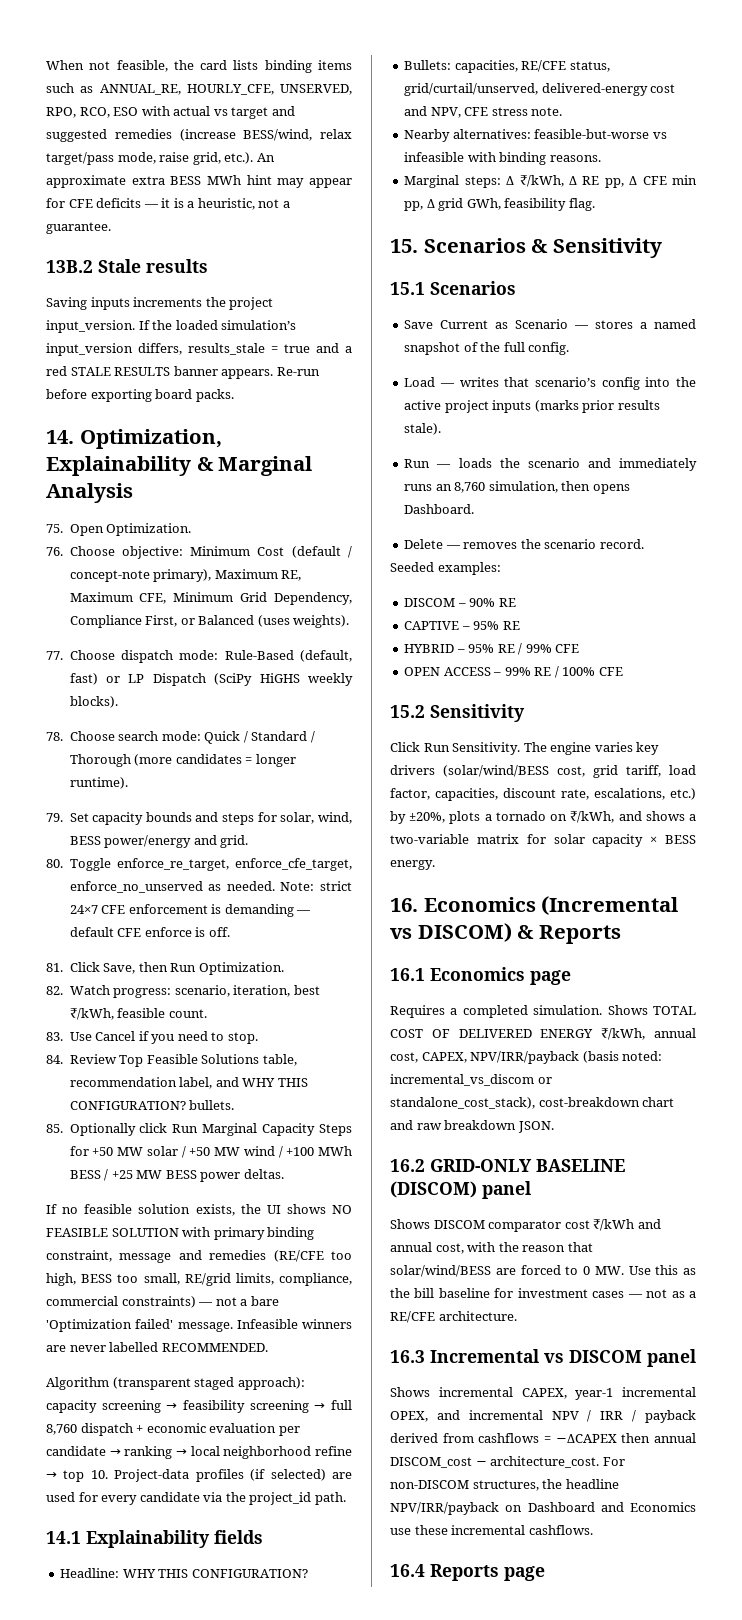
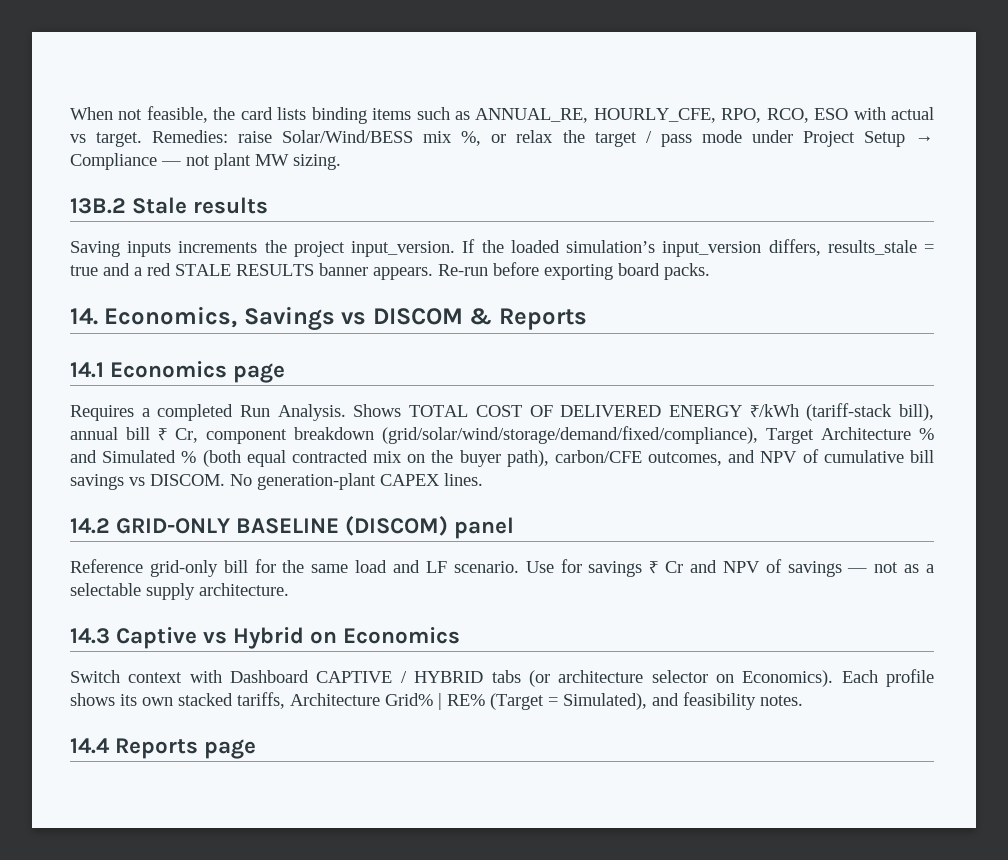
- When not feasible, the card lists binding items such as ANNUAL_RE, HOURLY_CFE, UNSERVED, RPO, RCO, ESO with actual vs target and suggested remedies (increase BESS/wind, relax target/pass mode, raise grid, etc.). An approximate extra BESS MWh hint may appear for CFE deficits — it is a heuristic, not a guarantee.
+ When not feasible, the card lists binding items such as ANNUAL_RE, HOURLY_CFE, RPO, RCO, ESO with actual vs target. Remedies: raise Solar/Wind/BESS mix %, or relax the target / pass mode under Project Setup → Compliance — not plant MW sizing.
- 14. Optimization, Explainability & Marginal Analysis
- 75. Open Optimization.
- 76. Choose objective: Minimum Cost (default / concept-note primary), Maximum RE, Maximum CFE, Minimum Grid Dependency, Compliance First, or Balanced (uses weights).
- 77. Choose dispatch mode: Rule-Based (default, fast) or LP Dispatch (SciPy HiGHS weekly blocks).
- 78. Choose search mode: Quick / Standard / Thorough (more candidates = longer runtime).
- 79. Set capacity bounds and steps for solar, wind, BESS power/energy and grid.
- 80. Toggle enforce_re_target, enforce_cfe_target, enforce_no_unserved as needed. Note: strict 24×7 CFE enforcement is demanding — default CFE enforce is off.
- 81. Click Save, then Run Optimization.
- 82. Watch progress: scenario, iteration, best ₹/kWh, feasible count.
- 83. Use Cancel if you need to stop.
- 84. Review Top Feasible Solutions table, recommendation label, and WHY THIS CONFIGURATION? bullets.
- 85. Optionally click Run Marginal Capacity Steps for +50 MW solar / +50 MW wind / +100 MWh BESS / +25 MW BESS power deltas.
- If no feasible solution exists, the UI shows NO FEASIBLE SOLUTION with primary binding constraint, message and remedies (RE/CFE too high, BESS too small, RE/grid limits, compliance, commercial constraints) — not a bare 'Optimization failed' message. Infeasible winners are never labelled RECOMMENDED.
- Algorithm (transparent staged approach): capacity screening → feasibility screening → full 8,760 dispatch + economic evaluation per candidate → ranking → local neighborhood refine → top 10. Project-data profiles (if selected) are used for every candidate via the project_id path.
- 14.1 Explainability fields
- Headline: WHY THIS CONFIGURATION?
- Bullets: capacities, RE/CFE status, grid/curtail/unserved, delivered-energy cost and NPV, CFE stress note.
- Nearby alternatives: feasible-but-worse vs infeasible with binding reasons.
- Marginal steps: Δ ₹/kWh, Δ RE pp, Δ CFE min pp, Δ grid GWh, feasibility flag.
- 15. Scenarios & Sensitivity
- 15.1 Scenarios
- Save Current as Scenario — stores a named snapshot of the full config.
- Load — writes that scenario’s config into the active project inputs (marks prior results stale).
- Run — loads the scenario and immediately runs an 8,760 simulation, then opens Dashboard.
- Delete — removes the scenario record.
- Seeded examples:
- DISCOM – 90% RE
- CAPTIVE – 95% RE
- HYBRID – 95% RE / 99% CFE
- OPEN ACCESS – 99% RE / 100% CFE
- 15.2 Sensitivity
- Click Run Sensitivity. The engine varies key drivers (solar/wind/BESS cost, grid tariff, load factor, capacities, discount rate, escalations, etc.) by ±20%, plots a tornado on ₹/kWh, and shows a two-variable matrix for solar capacity × BESS energy.
- 16. Economics (Incremental vs DISCOM) & Reports
+ 14. Economics, Savings vs DISCOM & Reports
- 16.1 Economics page
+ 14.1 Economics page
- Requires a completed simulation.
+ Requires a completed Run Analysis.
- Shows TOTAL COST OF DELIVERED ENERGY ₹/kWh, annual cost, CAPEX, NPV/IRR/payback (basis noted: incremental_vs_discom or standalone_cost_stack), cost-breakdown chart and raw breakdown JSON.
- 16.2 GRID-ONLY BASELINE (DISCOM) panel
- Shows DISCOM comparator cost ₹/kWh and annual cost, with the reason that solar/wind/BESS are forced to 0 MW. Use this as the bill baseline for investment cases — not as a RE/CFE architecture.
+ Shows TOTAL COST OF DELIVERED ENERGY ₹/kWh (tariff-stack bill), annual bill ₹ Cr, component breakdown (grid/solar/wind/storage/demand/fixed/compliance), Target Architecture % and Simulated % (both equal contracted mix on the buyer path), carbon/CFE outcomes, and NPV of cumulative bill savings vs DISCOM. No generation-plant CAPEX lines.
+ 14.2 GRID-ONLY BASELINE (DISCOM) panel
+ Reference grid-only bill for the same load and LF scenario. Use for savings ₹ Cr and NPV of savings — not as a selectable supply architecture.
- 16.3 Incremental vs DISCOM panel
- Shows incremental CAPEX, year-1 incremental OPEX, and incremental NPV / IRR / payback derived from cashflows = −ΔCAPEX then annual DISCOM_cost − architecture_cost. For non-DISCOM structures, the headline NPV/IRR/payback on Dashboard and Economics use these incremental cashflows.
- 16.4 Reports page
+ 14.3 Captive vs Hybrid on Economics
+ Switch context with Dashboard CAPTIVE / HYBRID tabs (or architecture selector on Economics). Each profile shows its own stacked tariffs, Architecture Grid% | RE% (Target = Simulated), and feasibility notes.
+ 14.4 Reports page

